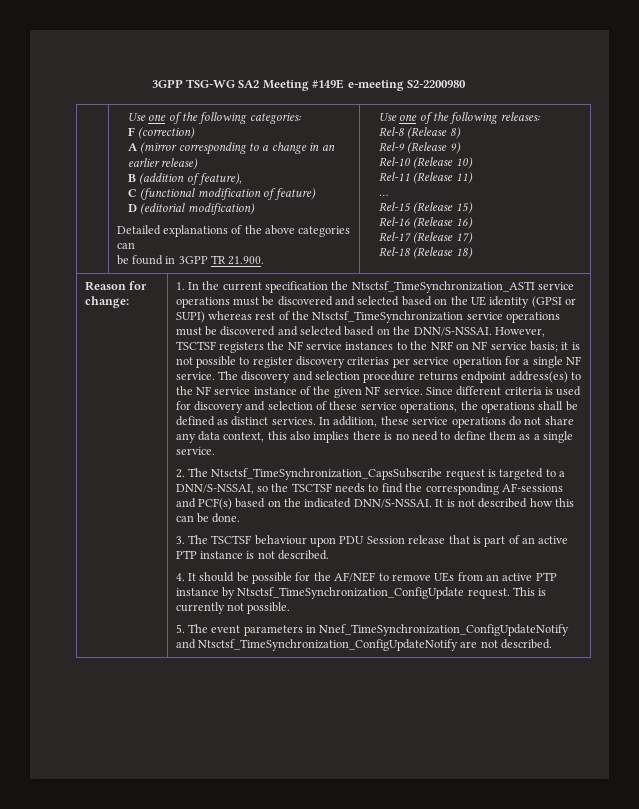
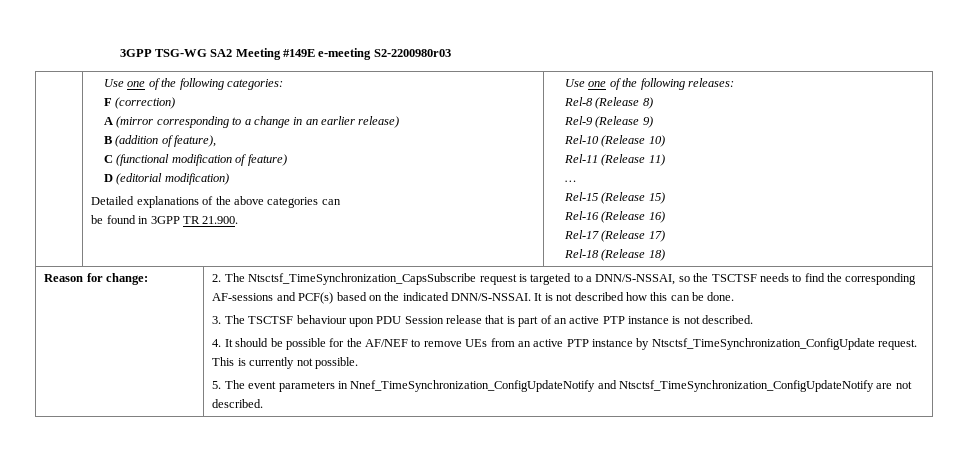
- 3GPP TSG-WG SA2 Meeting #149E e-meeting S2-2200980
+ 3GPP TSG-WG SA2 Meeting #149E e-meeting S2-2200980r03
- 1. In the current specification the Ntsctsf_TimeSynchronization_ASTI service operations must be discovered and selected based on the UE identity (GPSI or SUPI) whereas rest of the Ntsctsf_TimeSynchronization service operations must be discovered and selected based on the DNN/S-NSSAI. However, TSCTSF registers the NF service instances to the NRF on NF service basis; it is not possible to register discovery criterias per service operation for a single NF service. The discovery and selection procedure returns endpoint address(es) to the NF service instance of the given NF service. Since different criteria is used for discovery and selection of these service operations, the operations shall be defined as distinct services. In addition, these service operations do not share any data context, this also implies there is no need to define them as a single service.

